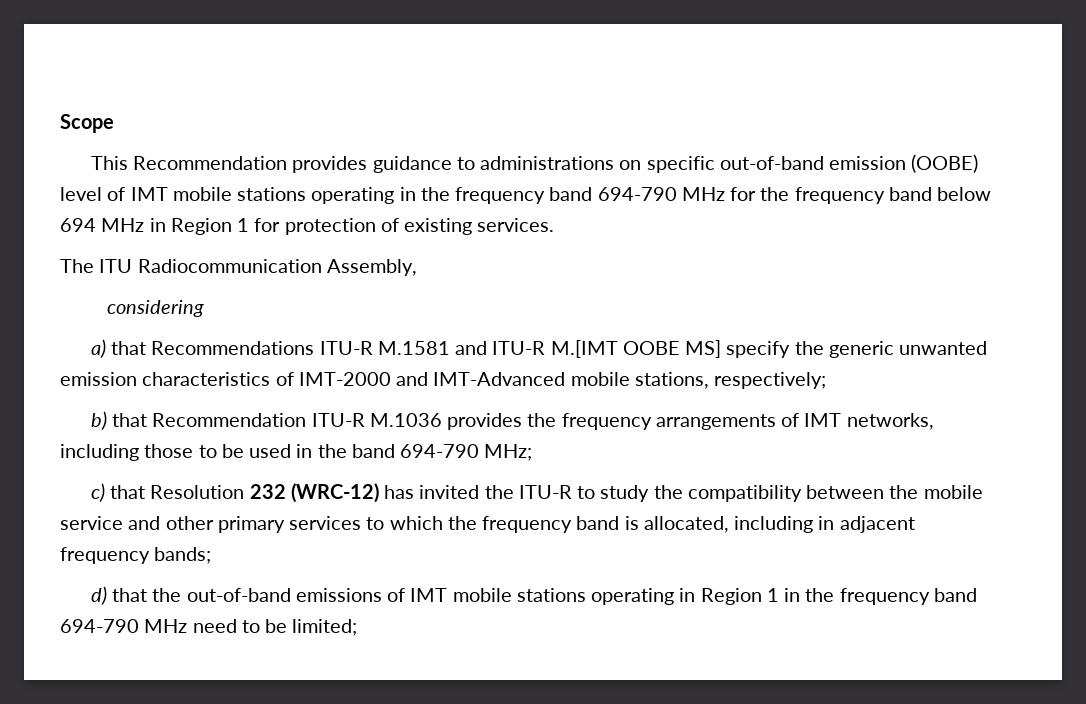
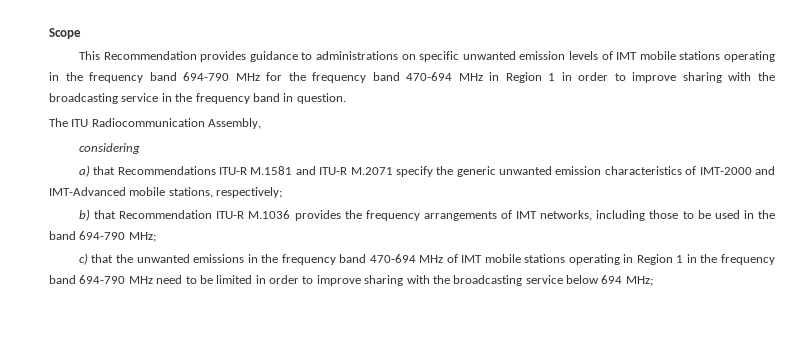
- This Recommendation provides guidance to administrations on specific out-of-band emission (OOBE) level of IMT mobile stations operating in the frequency band 694-790 MHz for the frequency band below 694 MHz in Region 1 for protection of existing services.
+ This Recommendation provides guidance to administrations on specific unwanted emission levels of IMT mobile stations operating in the frequency band 694-790 MHz for the frequency band 470-694 MHz in Region 1 in order to improve sharing with the broadcasting service in the frequency band in question.
- a) that Recommendations ITU-R M.1581 and ITU-R M.[IMT OOBE MS] specify the generic unwanted emission characteristics of IMT-2000 and IMT-Advanced mobile stations, respectively;
+ a) that Recommendations ITU-R M.1581 and ITU-R M.2071 specify the generic unwanted emission characteristics of IMT-2000 and IMT-Advanced mobile stations, respectively;
- c) that Resolution 232 (WRC-12) has invited the ITU-R to study the compatibility between the mobile service and other primary services to which the frequency band is allocated, including in adjacent frequency bands;
- d) that the out-of-band emissions of IMT mobile stations operating in Region 1 in the frequency band 694-790 MHz need to be limited;
+ c) that the unwanted emissions in the frequency band 470-694 MHz of IMT mobile stations operating in Region 1 in the frequency band 694-790 MHz need to be limited in order to improve sharing with the broadcasting service below 694 MHz;

